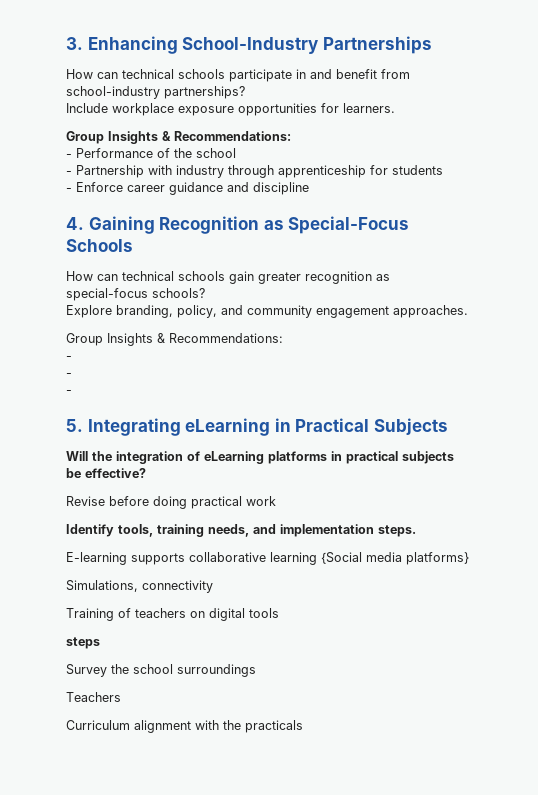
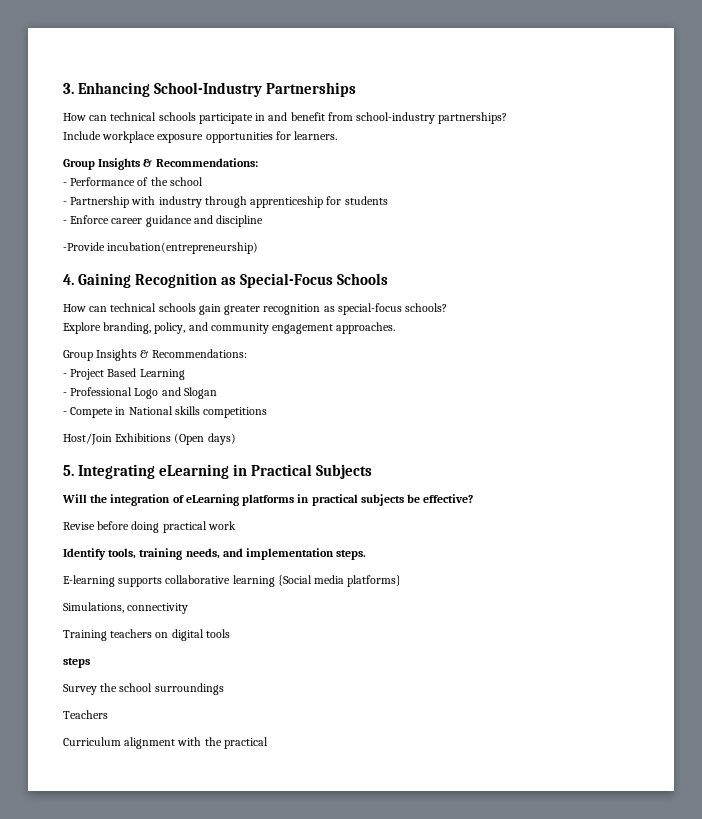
+ -Provide incubation(entrepreneurship)
  Explore branding, policy, and community engagement approaches.
  Group Insights & Recommendations:
- -
- -
- -
+ - Project Based Learning
+ - Professional Logo and Slogan
+ - Compete in National skills competitions
+ Host/Join Exhibitions (Open days)
- Training of teachers on digital tools
+ Training teachers on digital tools
- Curriculum alignment with the practicals
+ Curriculum alignment with the practical

